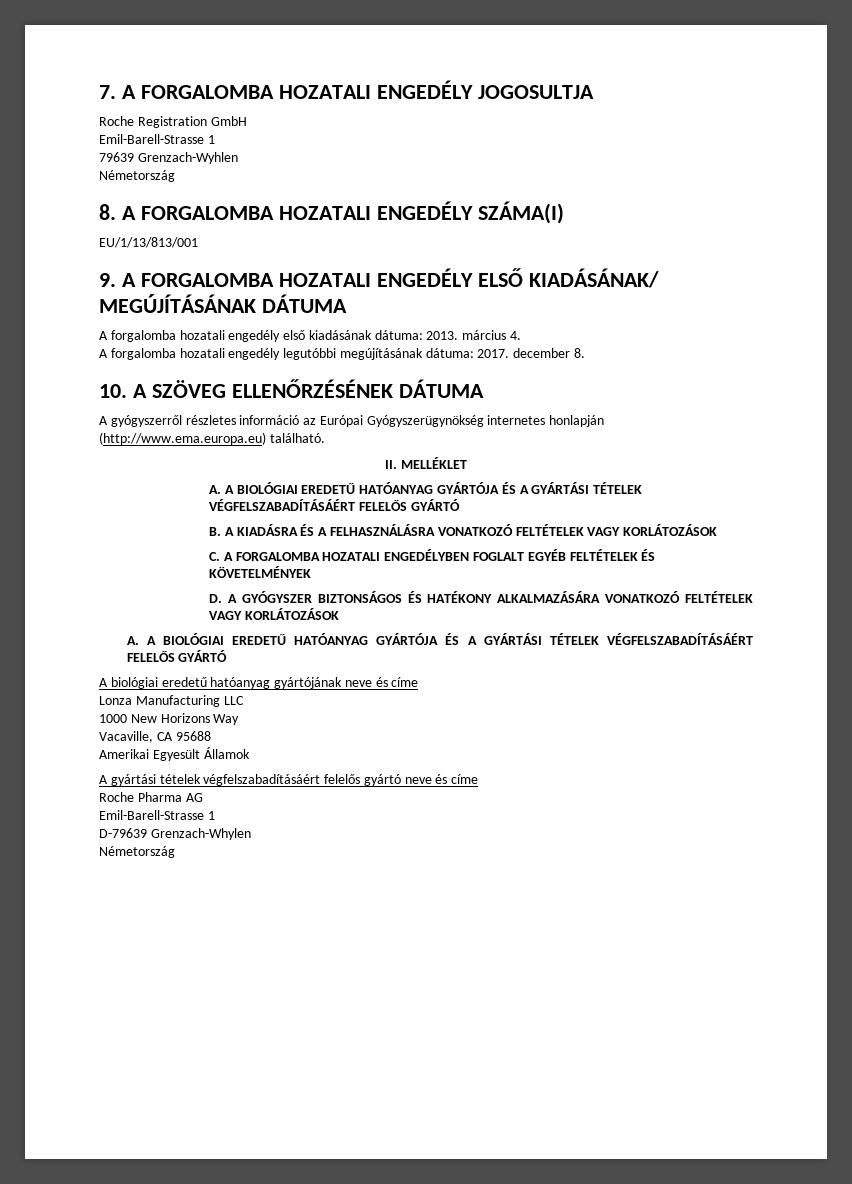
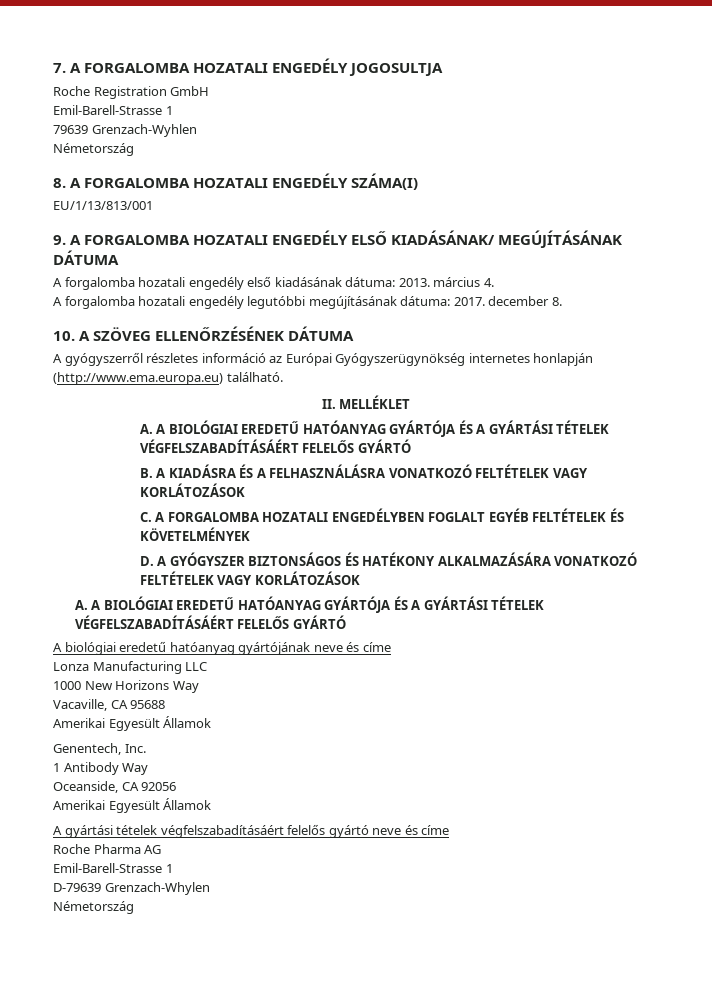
+ Genentech, Inc.
+ 1 Antibody Way
+ Oceanside, CA 92056
+ Amerikai Egyesült Államok

